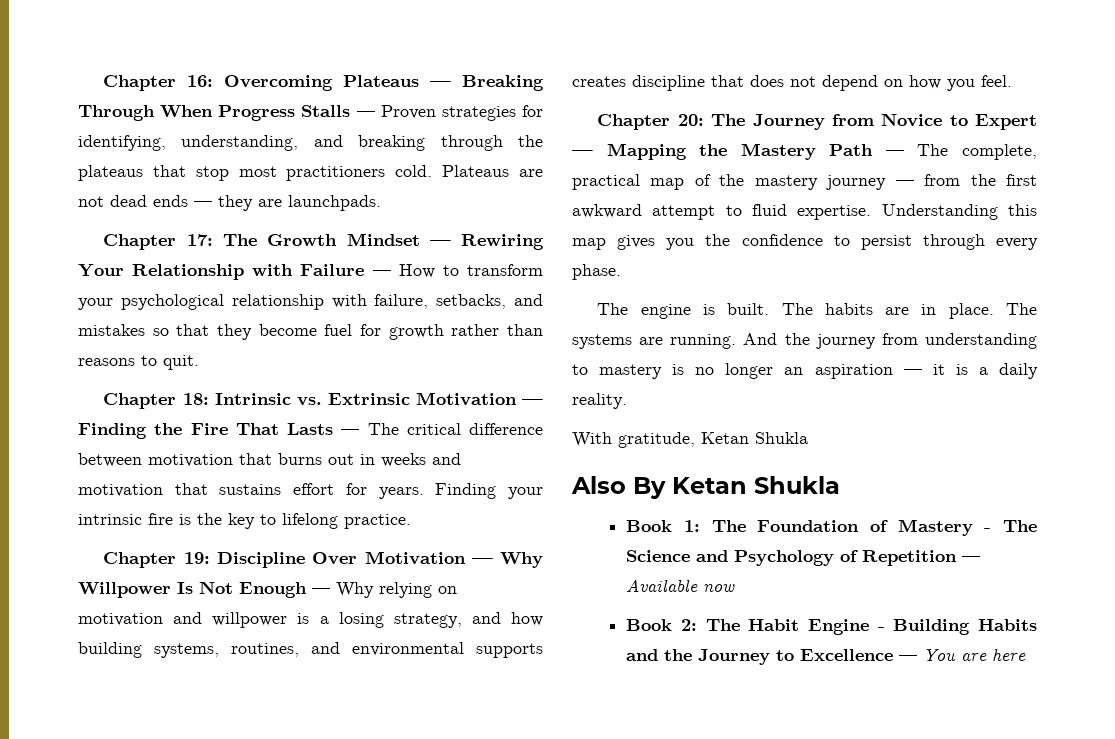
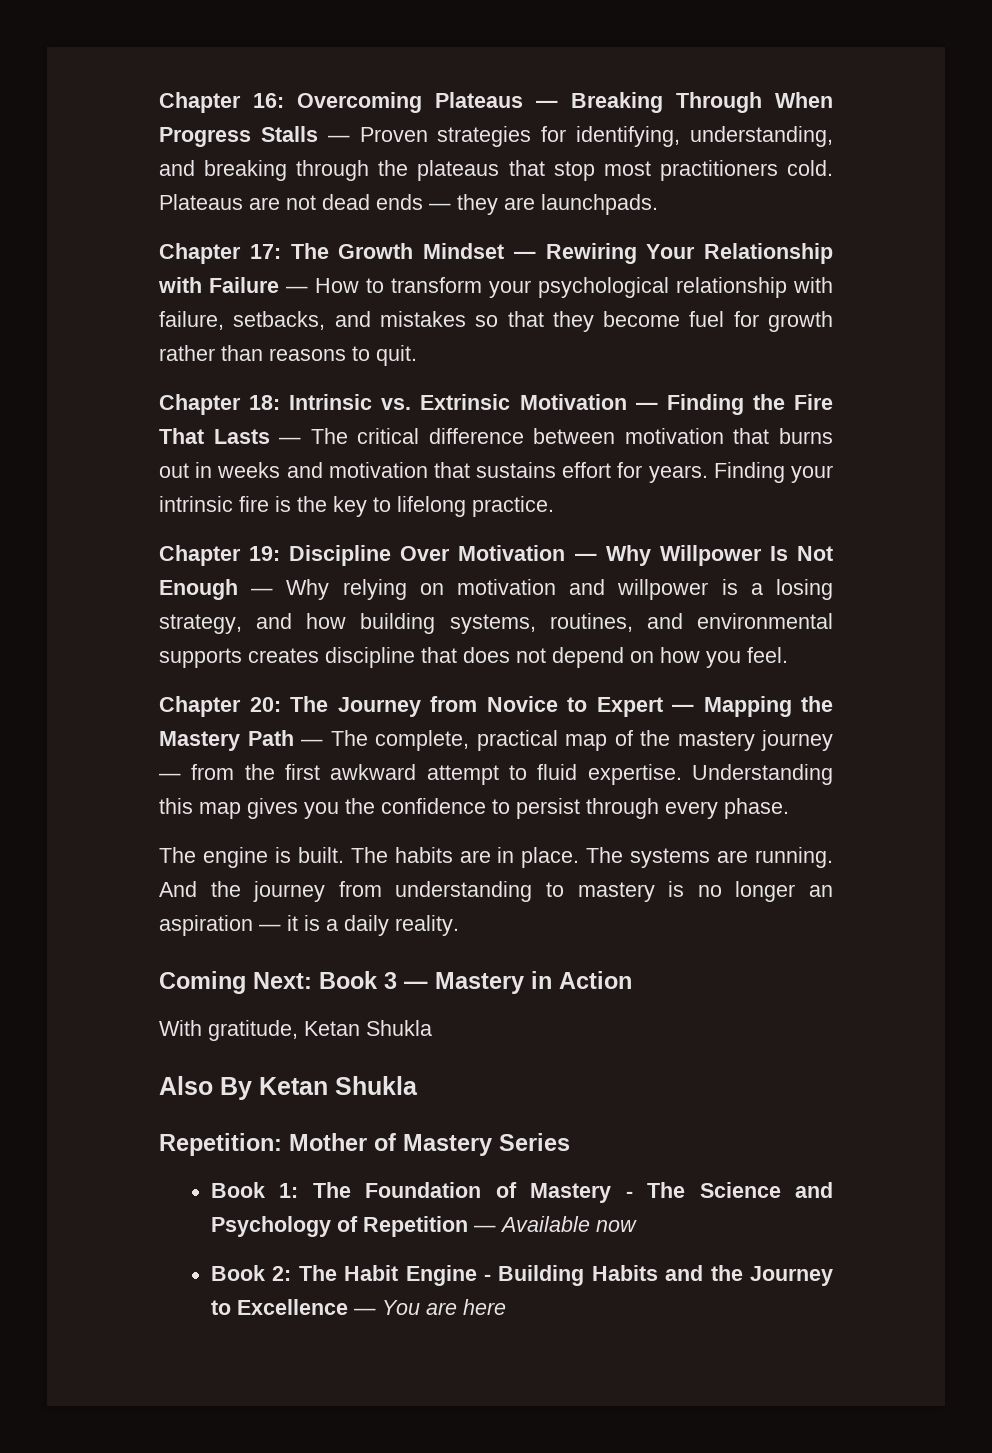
+ Coming Next: Book 3 — Mastery in Action
+ Repetition: Mother of Mastery Series

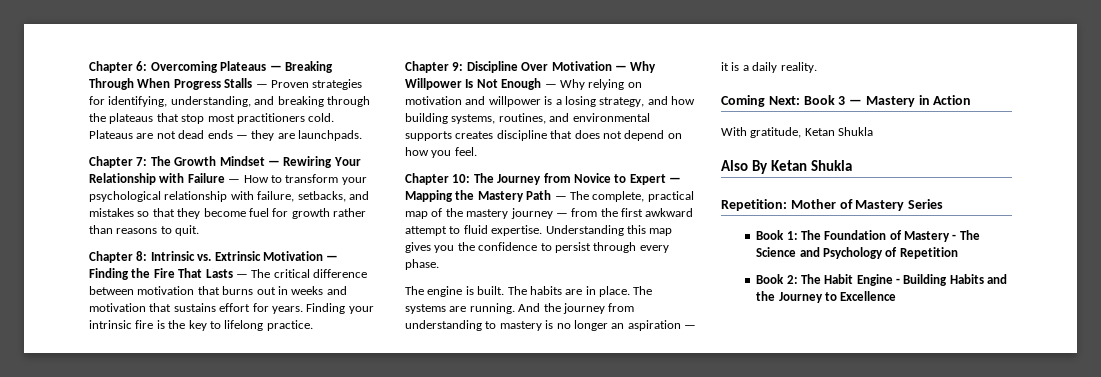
- Chapter 16: Overcoming Plateaus — Breaking Through When Progress Stalls — Proven strategies for identifying, understanding, and breaking through the plateaus that stop most practitioners cold.
+ Chapter 6: Overcoming Plateaus — Breaking Through When Progress Stalls — Proven strategies for identifying, understanding, and breaking through the plateaus that stop most practitioners cold.
- Chapter 17: The Growth Mindset — Rewiring Your Relationship with Failure — How to transform your psychological relationship with failure, setbacks, and mistakes so that they become fuel for growth rather than reasons to quit.
+ Chapter 7: The Growth Mindset — Rewiring Your Relationship with Failure — How to transform your psychological relationship with failure, setbacks, and mistakes so that they become fuel for growth rather than reasons to quit.
- Chapter 18: Intrinsic vs. Extrinsic Motivation — Finding the Fire That Lasts — The critical difference between motivation that burns out in weeks and motivation that sustains effort for years.
+ Chapter 8: Intrinsic vs. Extrinsic Motivation — Finding the Fire That Lasts — The critical difference between motivation that burns out in weeks and motivation that sustains effort for years.
- Chapter 19: Discipline Over Motivation — Why Willpower Is Not Enough — Why relying on motivation and willpower is a losing strategy, and how building systems, routines, and environmental supports creates discipline that does not depend on how you feel.
+ Chapter 9: Discipline Over Motivation — Why Willpower Is Not Enough — Why relying on motivation and willpower is a losing strategy, and how building systems, routines, and environmental supports creates discipline that does not depend on how you feel.
- Chapter 20: The Journey from Novice to Expert — Mapping the Mastery Path — The complete, practical map of the mastery journey — from the first awkward attempt to fluid expertise.
+ Chapter 10: The Journey from Novice to Expert — Mapping the Mastery Path — The complete, practical map of the mastery journey — from the first awkward attempt to fluid expertise.
- Book 1: The Foundation of Mastery - The Science and Psychology of Repetition — Available now
+ Book 1: The Foundation of Mastery - The Science and Psychology of Repetition
- Book 2: The Habit Engine - Building Habits and the Journey to Excellence — You are here
+ Book 2: The Habit Engine - Building Habits and the Journey to Excellence

